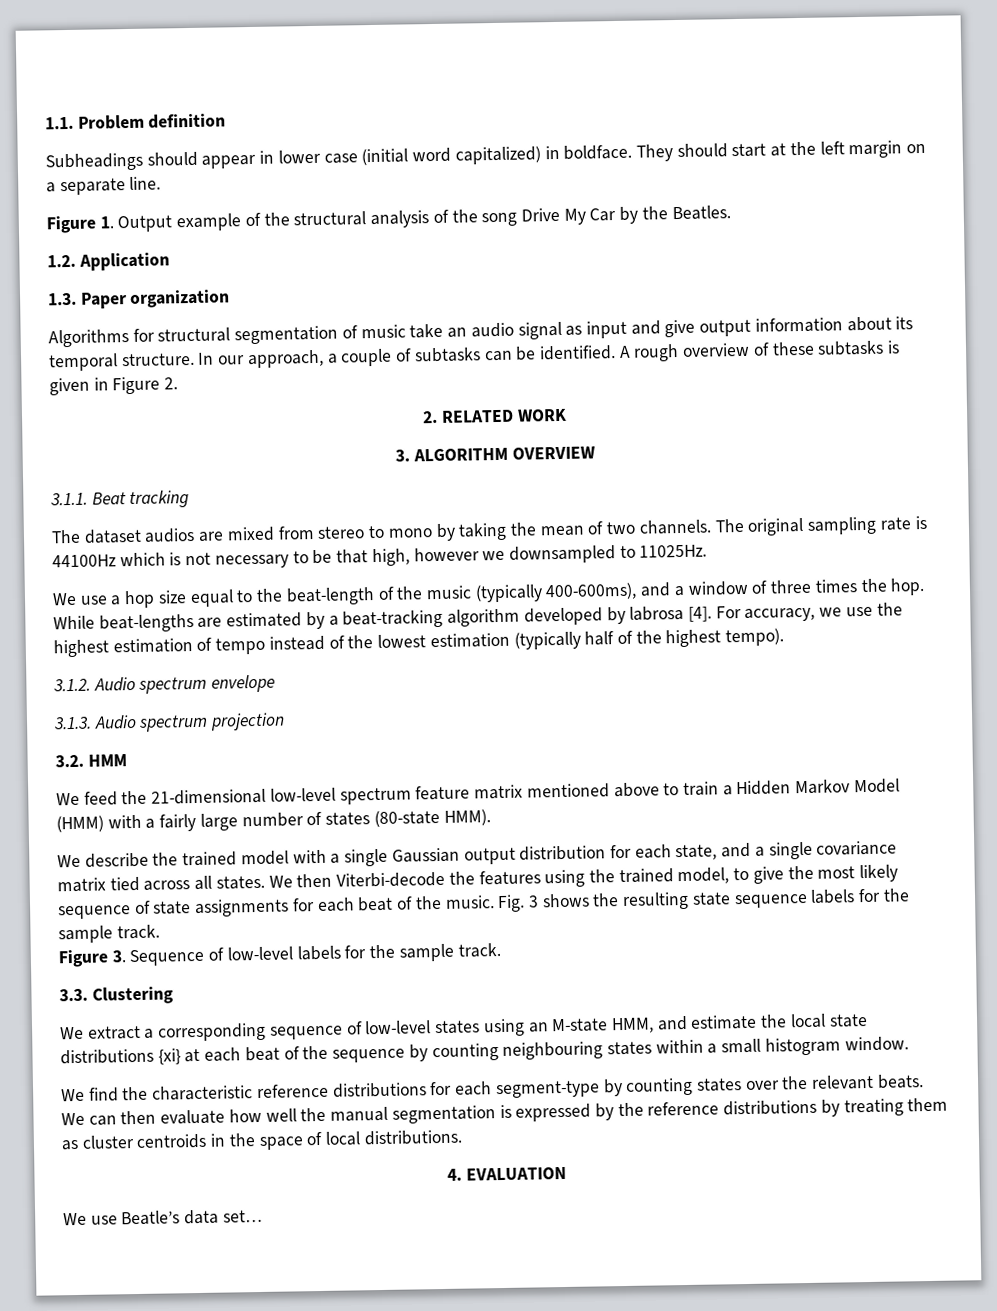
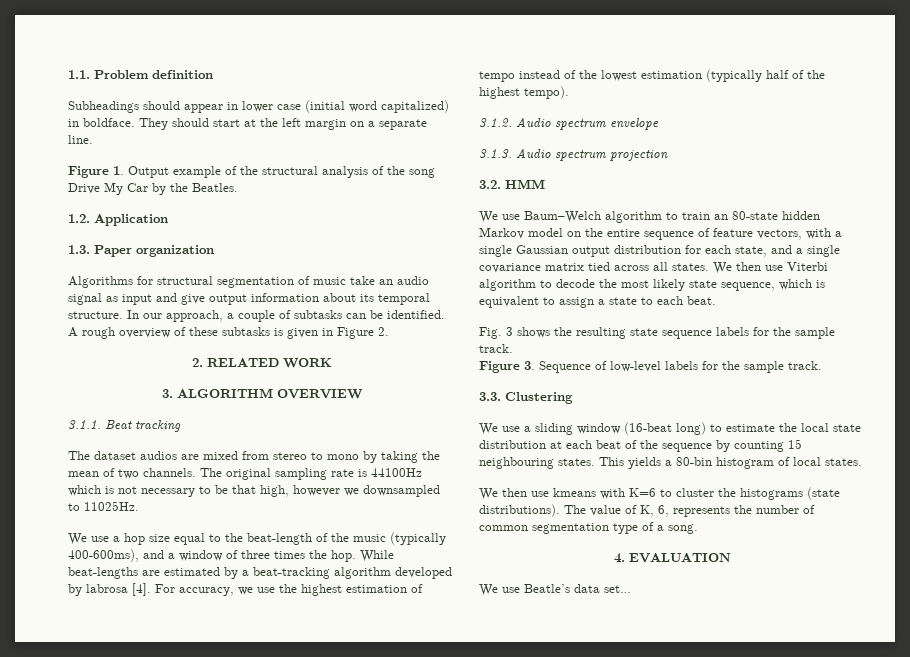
- We feed the 21-dimensional low-level spectrum feature matrix mentioned above to train a Hidden Markov Model (HMM) with a fairly large number of states (80-state HMM).
- We describe the trained model with a single Gaussian output distribution for each state, and a single covariance matrix tied across all states.
+ We use Baum–Welch algorithm to train an 80-state hidden Markov model on the entire sequence of feature vectors, with a single Gaussian output distribution for each state, and a single covariance matrix tied across all states.
- We then Viterbi-decode the features using the trained model, to give the most likely sequence of state assignments for each beat of the music. Fig. 3 shows the resulting state sequence labels for the sample track.
+ We then use Viterbi algorithm to decode the most likely state sequence, which is equivalent to assign a state to each beat.
+ Fig. 3 shows the resulting state sequence labels for the sample track.
- We extract a corresponding sequence of low-level states using an M-state HMM, and estimate the local state distributions {xi} at each beat of the sequence by counting neighbouring states within a small histogram window.
- We find the characteristic reference distributions for each segment-type by counting states over the relevant beats. We can then evaluate how well the manual segmentation is expressed by the reference distributions by treating them as cluster centroids in the space of local distributions.
+ We use a sliding window (16-beat long) to estimate the local state distribution at each beat of the sequence by counting 15 neighbouring states. This yields a 80-bin histogram of local states.
+ We then use kmeans with K=6 to cluster the histograms (state distributions). The value of K, 6, represents the number of common segmentation type of a song.

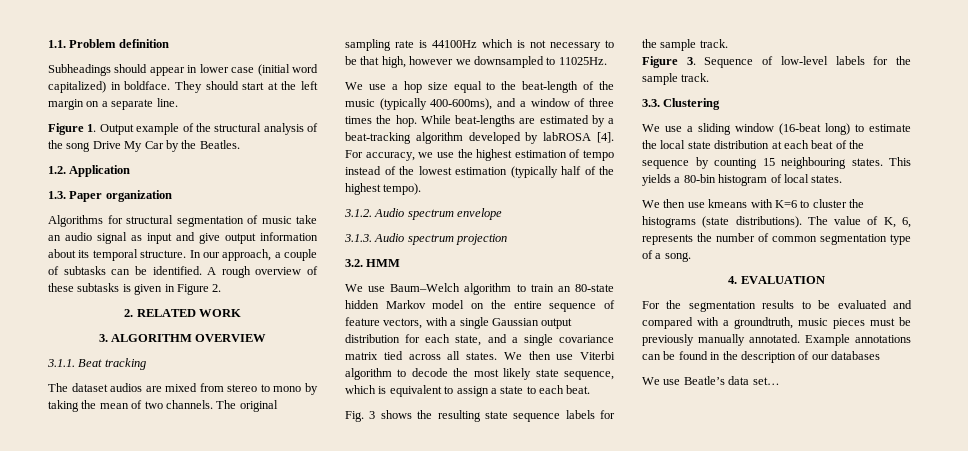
- While beat-lengths are estimated by a beat-tracking algorithm developed by labrosa [4].
+ While beat-lengths are estimated by a beat-tracking algorithm developed by labROSA [4].
+ For the segmentation results to be evaluated and compared with a groundtruth, music pieces must be previously manually annotated. Example annotations can be found in the description of our databases

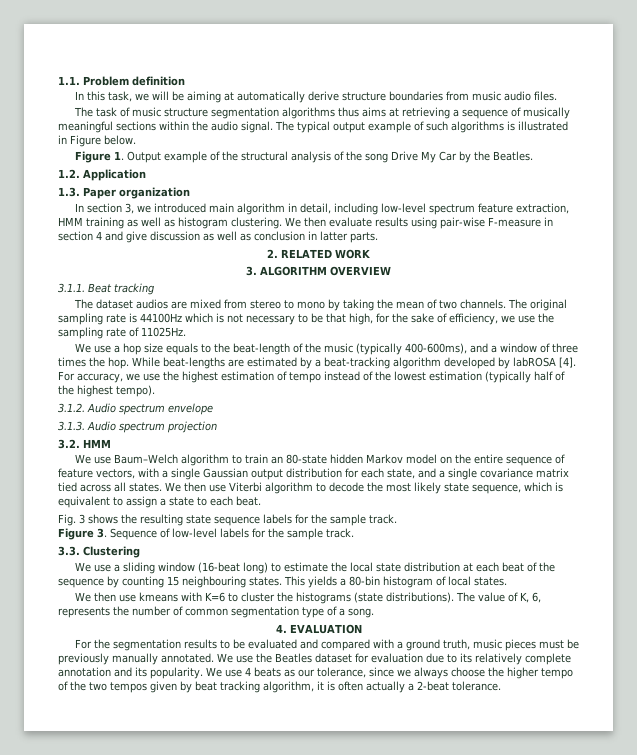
- Subheadings should appear in lower case (initial word capitalized) in boldface. They should start at the left margin on a separate line.
+ In this task, we will be aiming at automatically derive structure boundaries from music audio files.
+ The task of music structure segmentation algorithms thus aims at retrieving a sequence of musically meaningful sections within the audio signal. The typical output example of such algorithms is illustrated in Figure below.
- Algorithms for structural segmentation of music take an audio signal as input and give output information about its temporal structure. In our approach, a couple of subtasks can be identified. A rough overview of these subtasks is given in Figure 2.
+ In section 3, we introduced main algorithm in detail, including low-level spectrum feature extraction, HMM training as well as histogram clustering. We then evaluate results using pair-wise F-measure in section 4 and give discussion as well as conclusion in latter parts.
- The original sampling rate is 44100Hz which is not necessary to be that high, however we downsampled to 11025Hz.
+ The original sampling rate is 44100Hz which is not necessary to be that high, for the sake of efficiency, we use the sampling rate of 11025Hz.
- We use a hop size equal to the beat-length of the music (typically 400-600ms), and a window of three times the hop.
+ We use a hop size equals to the beat-length of the music (typically 400-600ms), and a window of three times the hop.
- For the segmentation results to be evaluated and compared with a groundtruth, music pieces must be previously manually annotated.
+ For the segmentation results to be evaluated and compared with a ground truth, music pieces must be previously manually annotated.
- Example annotations can be found in the description of our databases
- We use Beatle’s data set…
+ We use the Beatles dataset for evaluation due to its relatively complete annotation and its popularity. We use 4 beats as our tolerance, since we always choose the higher tempo of the two tempos given by beat tracking algorithm, it is often actually a 2-beat tolerance.

